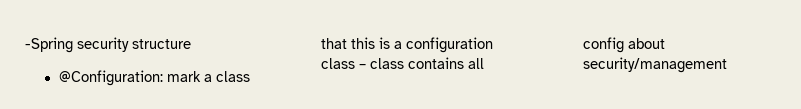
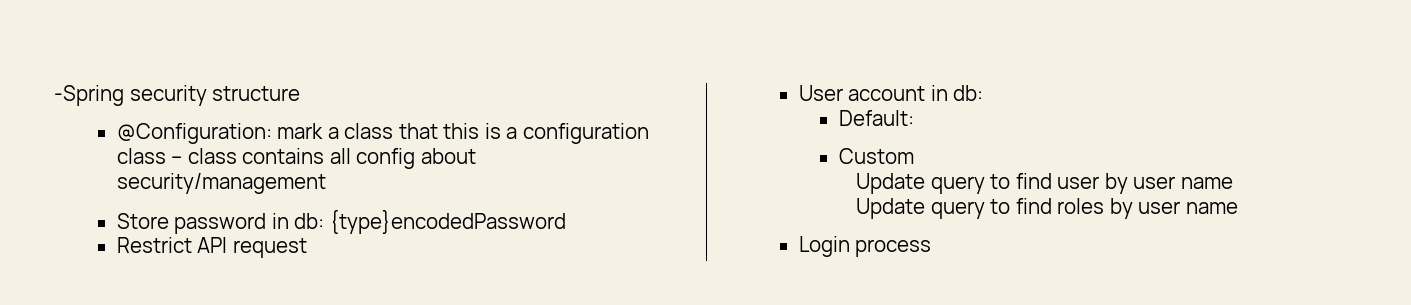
+ Store password in db: {type}encodedPassword
+ Restrict API request
+ User account in db:
+ Default:
+ Custom
+ Update query to find user by user name
+ Update query to find roles by user name
+ Login process

